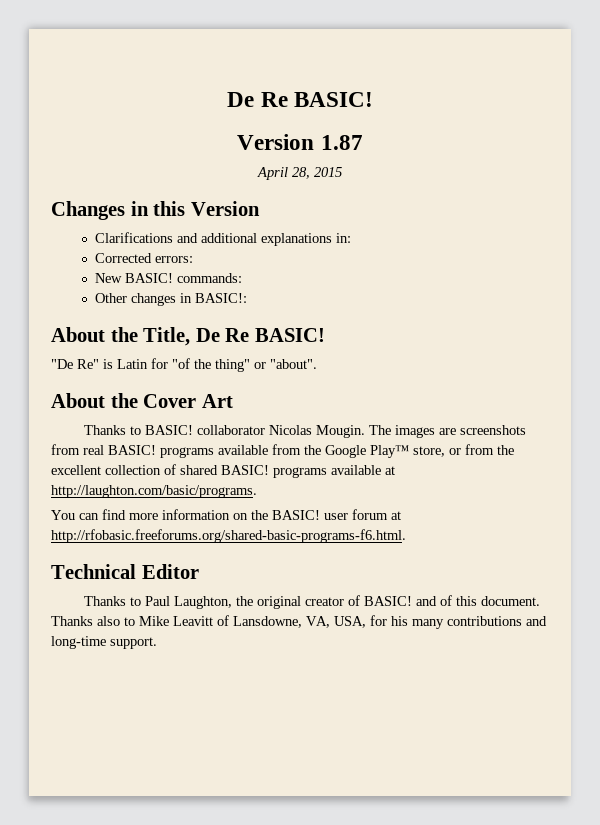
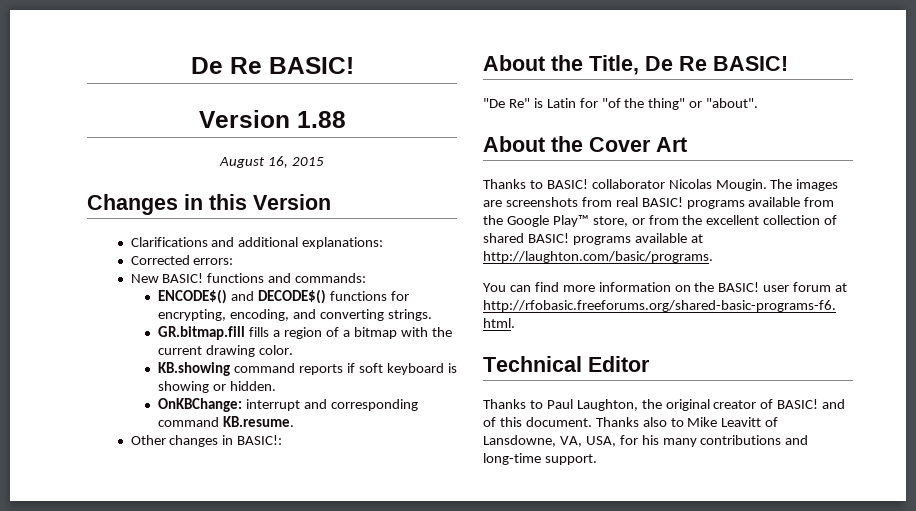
- Version 1.87
- April 28, 2015
+ Version 1.88
+ August 16, 2015
- Clarifications and additional explanations in:
+ Clarifications and additional explanations:
- New BASIC! commands:
+ New BASIC! functions and commands:
+ ENCODE$() and DECODE$() functions for encrypting, encoding, and converting strings.
+ GR.bitmap.fill fills a region of a bitmap with the current drawing color.
+ KB.showing command reports if soft keyboard is showing or hidden.
+ OnKBChange: interrupt and corresponding command KB.resume.

